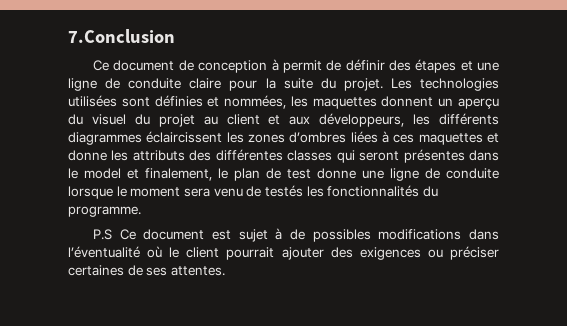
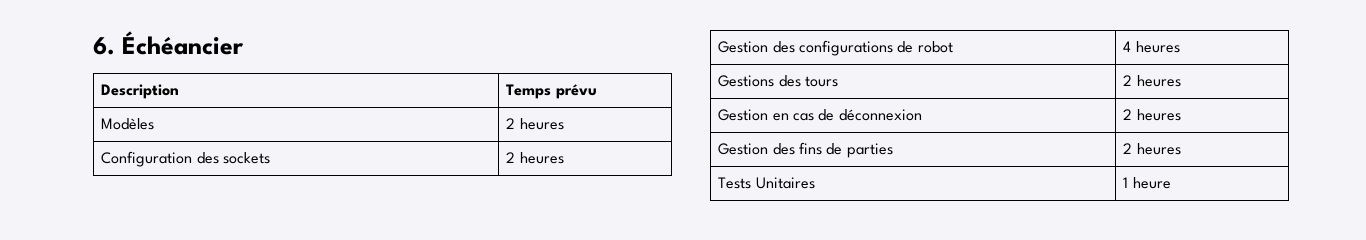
- 7.Conclusion
- Ce document de conception à permit de définir des étapes et une ligne de conduite claire pour la suite du projet. Les technologies utilisées sont définies et nommées, les maquettes donnent un aperçu du visuel du projet au client et aux développeurs, les différents diagrammes éclaircissent les zones d’ombres liées à ces maquettes et donne les attributs des différentes classes qui seront présentes dans le model et finalement, le plan de test donne une ligne de conduite lorsque le moment sera venu de testés les fonctionnalités du programme.
- P.S Ce document est sujet à de possibles modifications dans l’éventualité où le client pourrait ajouter des exigences ou préciser certaines de ses attentes.
+ 6. Échéancier
+ Description | Temps prévu
+ Modèles | 2 heures
+ Configuration des sockets | 2 heures
+ Gestion des configurations de robot | 4 heures
+ Gestions des tours | 2 heures
+ Gestion en cas de déconnexion | 2 heures
+ Gestion des fins de parties | 2 heures
+ Tests Unitaires | 1 heure

